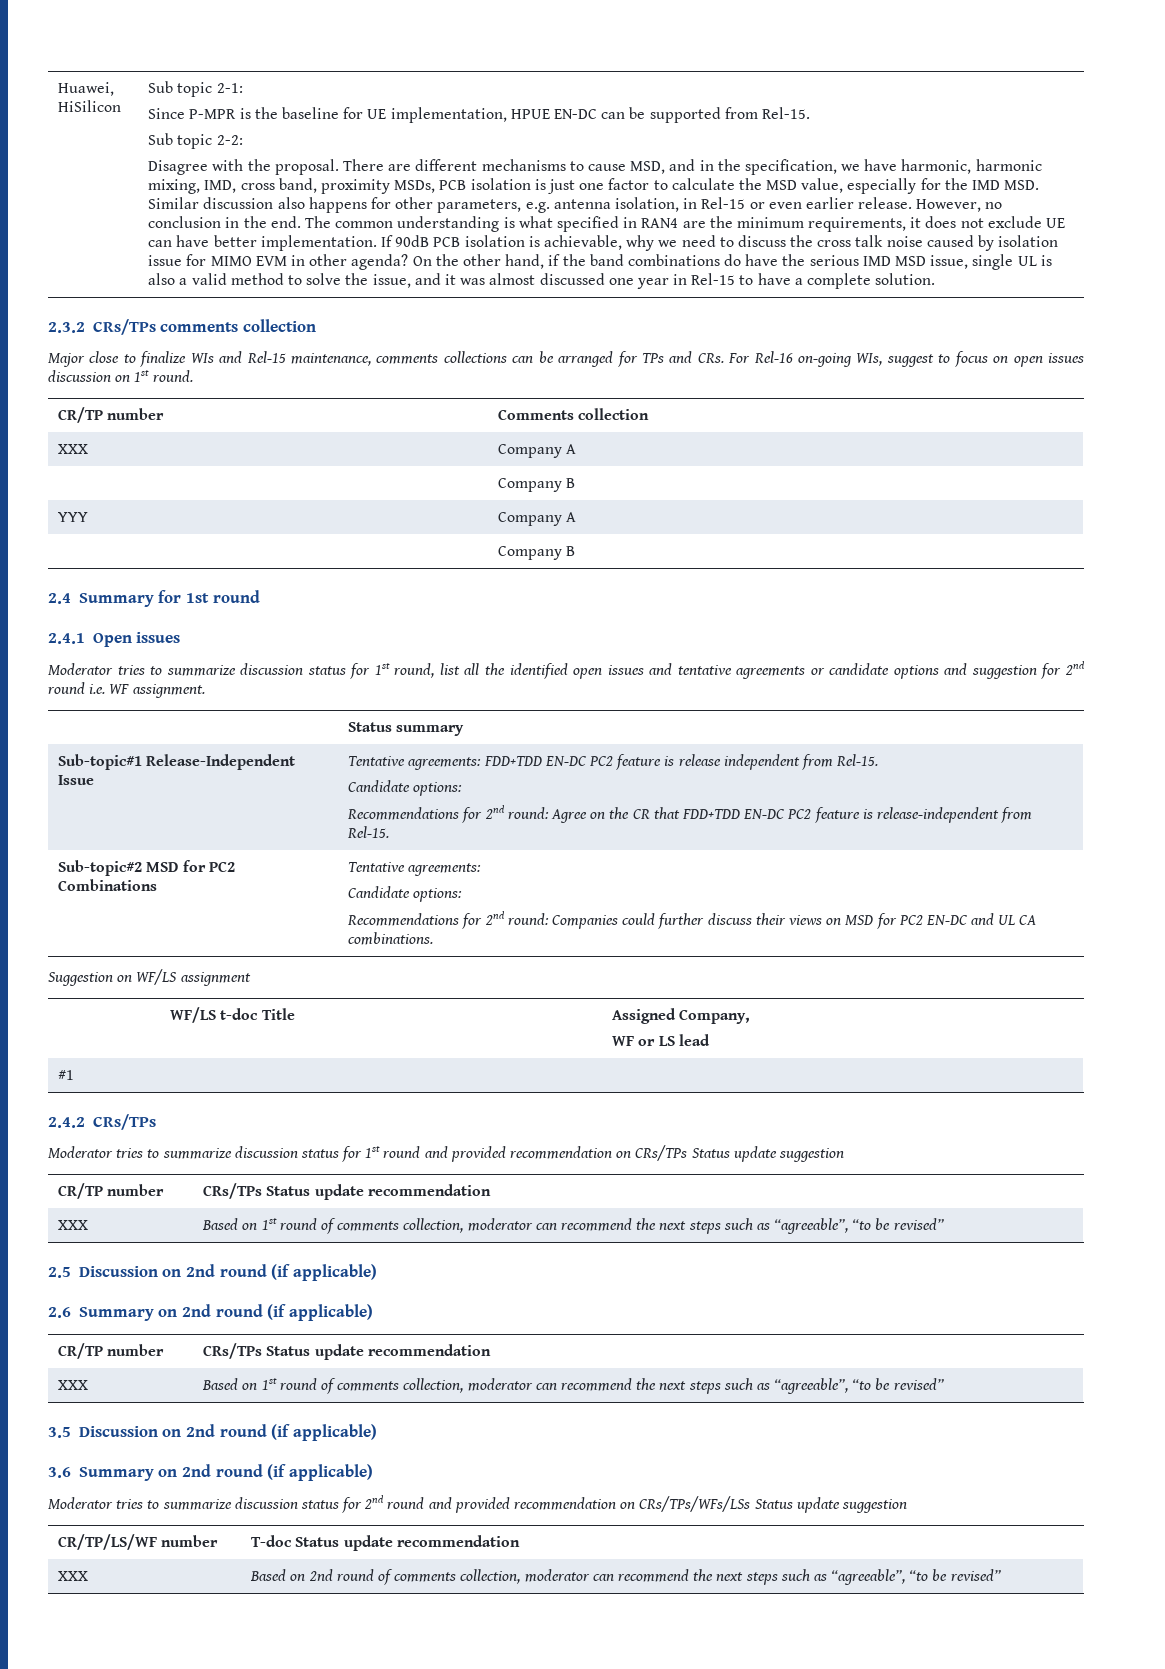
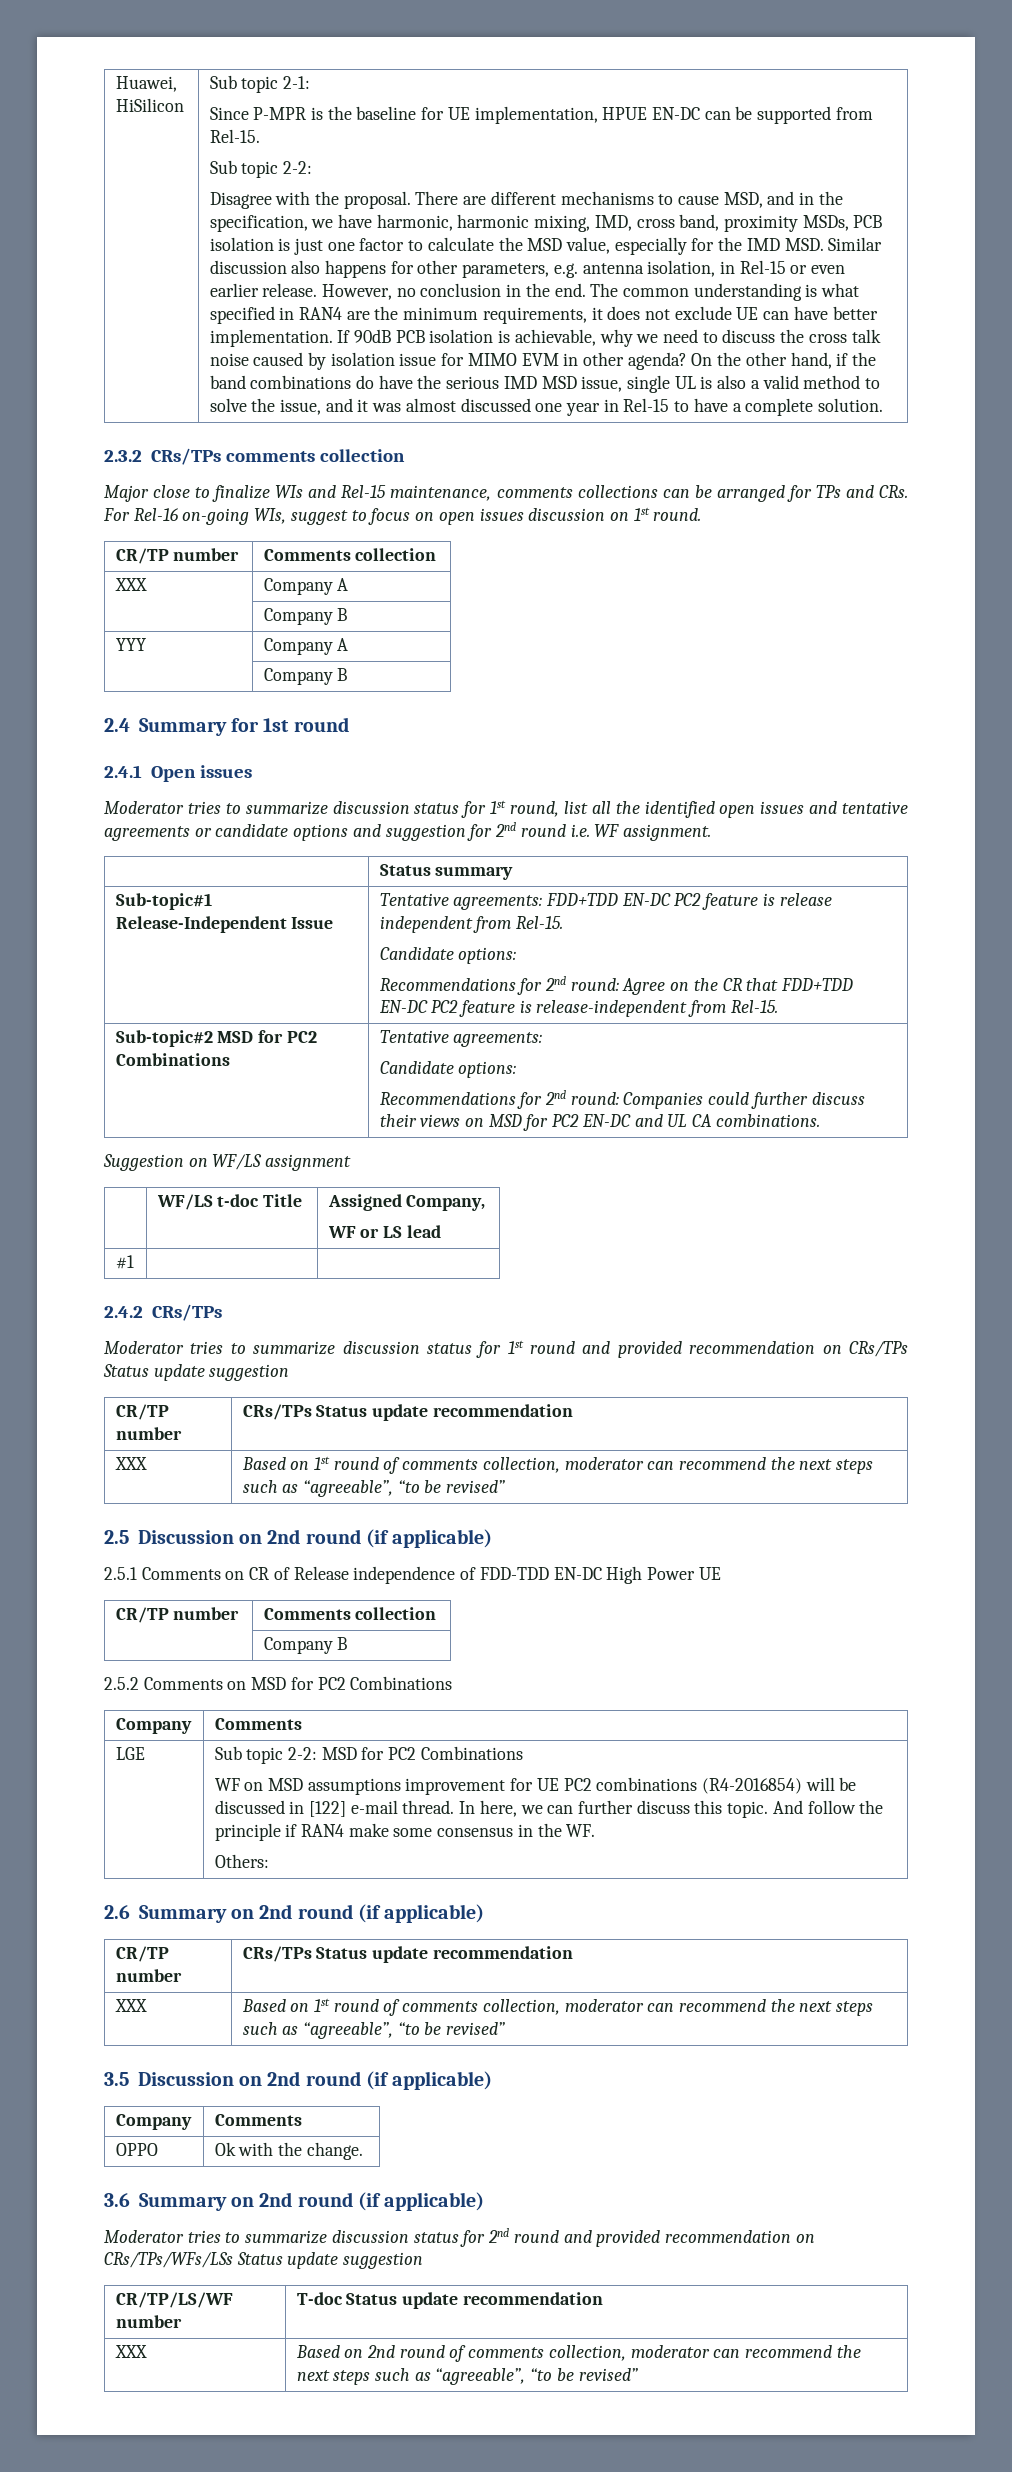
+ 2.5.1 Comments on CR of Release independence of FDD-TDD EN-DC High Power UE
+ CR/TP number | Comments collection
+ | Company B
+ 2.5.2 Comments on MSD for PC2 Combinations
+ Company | Comments
+ LGE | Sub topic 2-2: MSD for PC2 Combinations
+ WF on MSD assumptions improvement for UE PC2 combinations (R4-2016854) will be discussed in [122] e-mail thread. In here, we can further discuss this topic. And follow the principle if RAN4 make some consensus in the WF.
+ Others:
  3.5 Discussion on 2nd round (if applicable)
+ Company | Comments
+ OPPO | Ok with the change.

